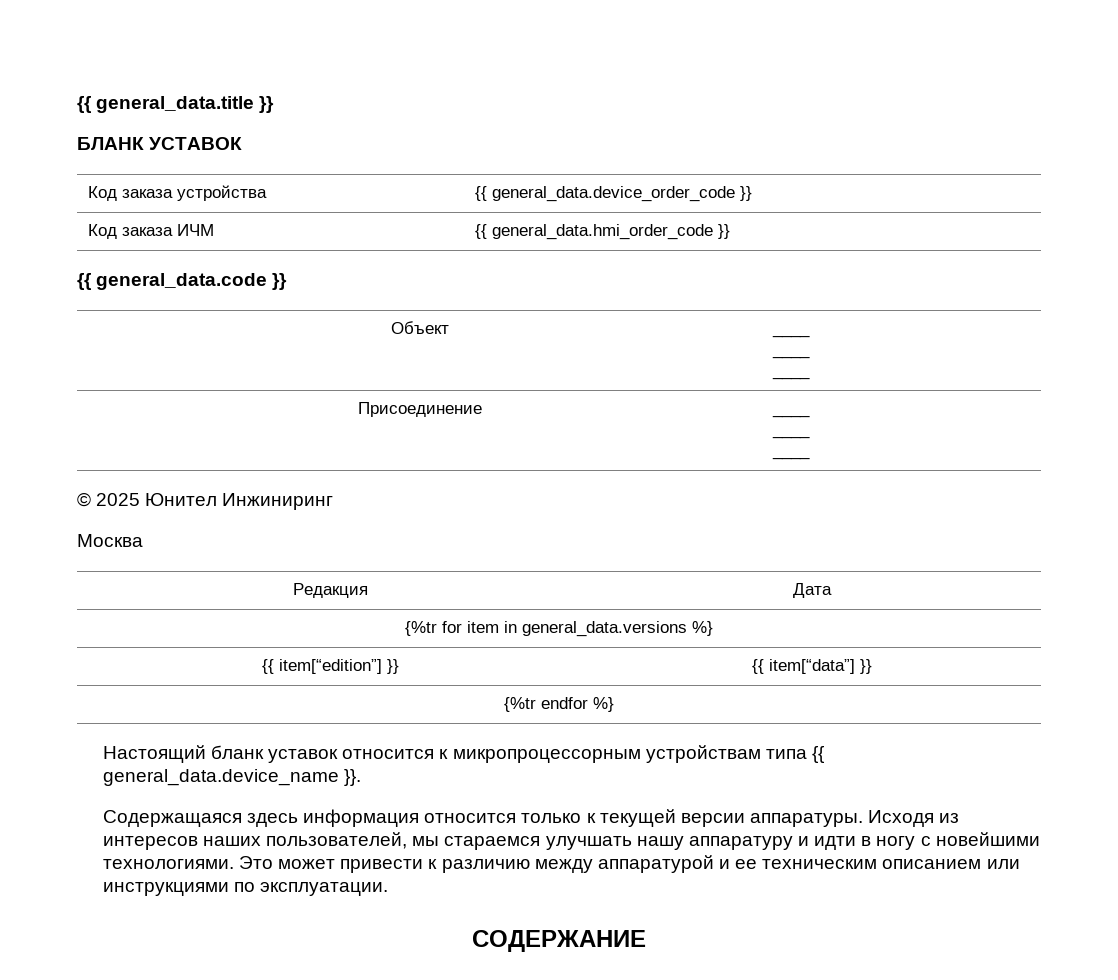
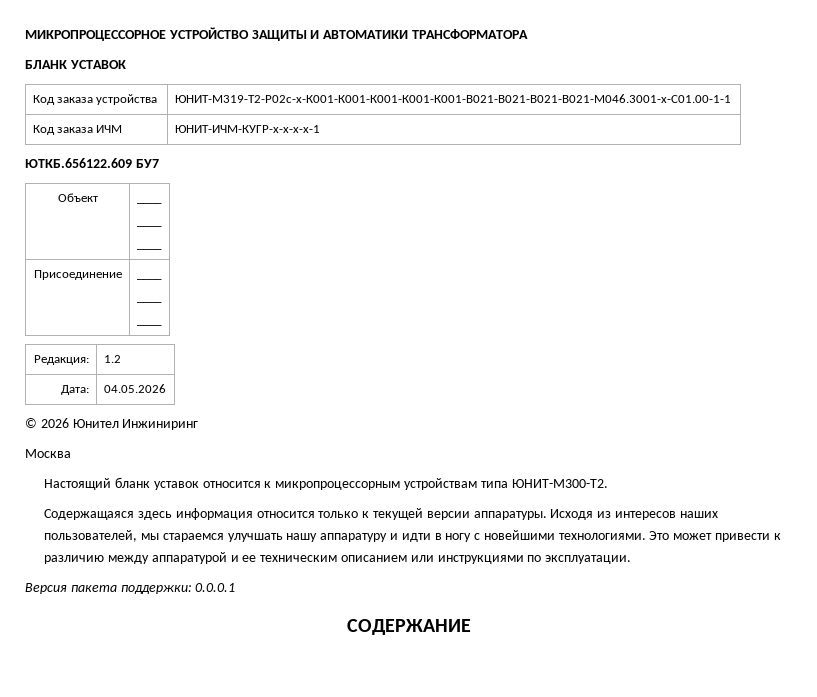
- {{ general_data.title }}
+ МИКРОПРОЦЕССОРНОЕ УСТРОЙСТВО ЗАЩИТЫ И АВТОМАТИКИ ТРАНСФОРМАТОРА
- Код заказа устройства | {{ general_data.device_order_code }}
+ Код заказа устройства | ЮНИТ-М319-Т2-Р02с-х-К001-К001-К001-К001-К001-В021-В021-В021-В021-М046.3001-х-С01.00-1-1
- Код заказа ИЧМ | {{ general_data.hmi_order_code }}
- {{ general_data.code }}
+ Код заказа ИЧМ | ЮНИТ-ИЧМ-КУГР-х-х-х-х-1
+ ЮТКБ.656122.609 БУ7
+ Редакция: | 1.2
+ Дата: | 04.05.2026
- © 2025 Юнител Инжиниринг
+ © 2026 Юнител Инжиниринг
- Редакция | Дата
- {%tr for item in general_data.versions %}
- {{ item[“edition”] }} | {{ item[“data”] }}
- {%tr endfor %}
- Настоящий бланк уставок относится к микропроцессорным устройствам типа {{ general_data.device_name }}.
+ Настоящий бланк уставок относится к микропроцессорным устройствам типа ЮНИТ-М300-Т2.
+ Версия пакета поддержки: 0.0.0.1

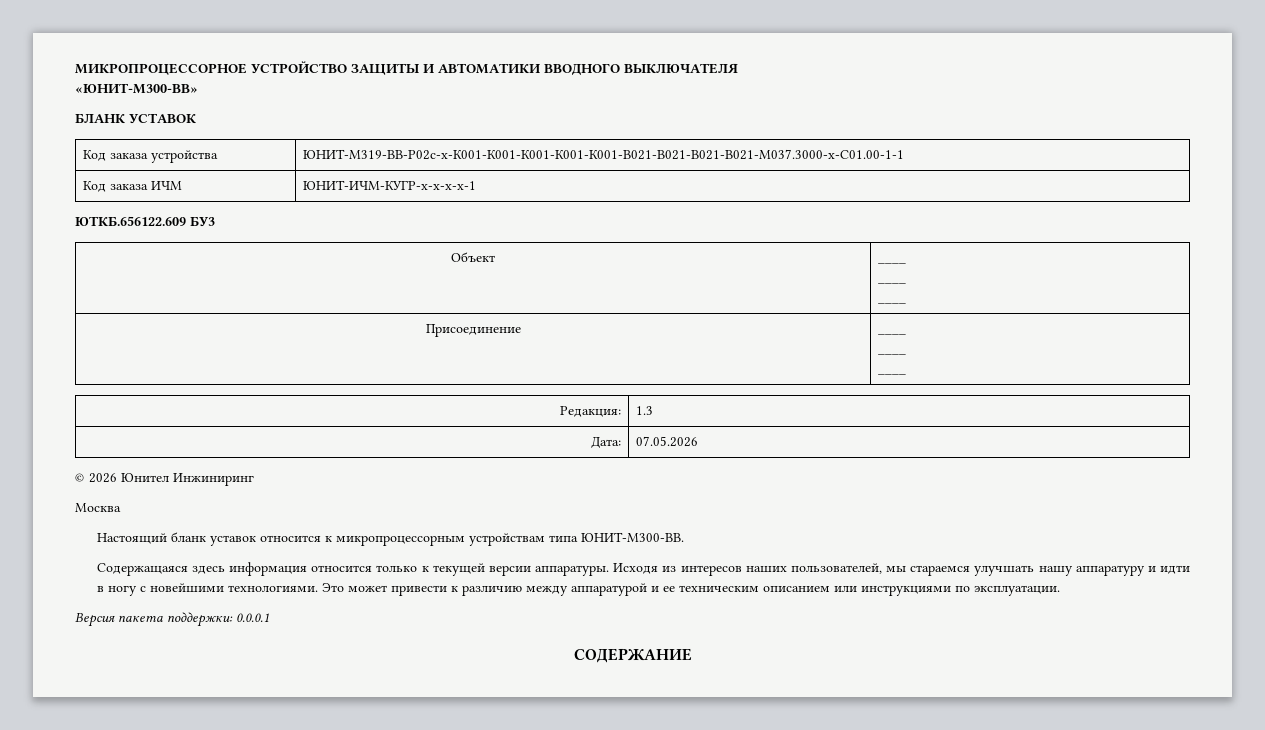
- МИКРОПРОЦЕССОРНОЕ УСТРОЙСТВО ЗАЩИТЫ И АВТОМАТИКИ ТРАНСФОРМАТОРА
+ МИКРОПРОЦЕССОРНОЕ УСТРОЙСТВО ЗАЩИТЫ И АВТОМАТИКИ ВВОДНОГО ВЫКЛЮЧАТЕЛЯ
+ «ЮНИТ-М300-ВВ»
- Код заказа устройства | ЮНИТ-М319-Т2-Р02с-х-К001-К001-К001-К001-К001-В021-В021-В021-В021-М046.3001-х-С01.00-1-1
+ Код заказа устройства | ЮНИТ-М319-ВВ-Р02с-х-К001-К001-К001-К001-К001-В021-В021-В021-В021-М037.3000-х-С01.00-1-1
- ЮТКБ.656122.609 БУ7
+ ЮТКБ.656122.609 БУ3
- Редакция: | 1.2
+ Редакция: | 1.3
- Дата: | 04.05.2026
+ Дата: | 07.05.2026
- Настоящий бланк уставок относится к микропроцессорным устройствам типа ЮНИТ-М300-Т2.
+ Настоящий бланк уставок относится к микропроцессорным устройствам типа ЮНИТ-М300-ВВ.

